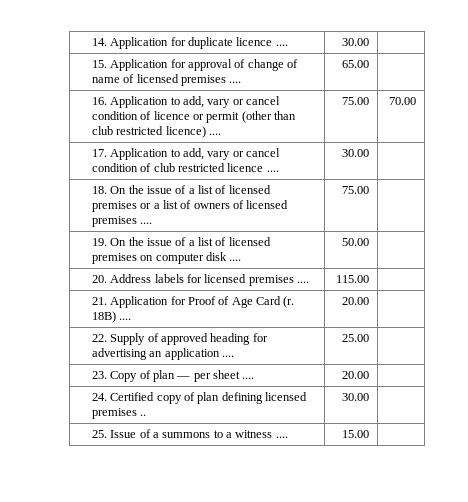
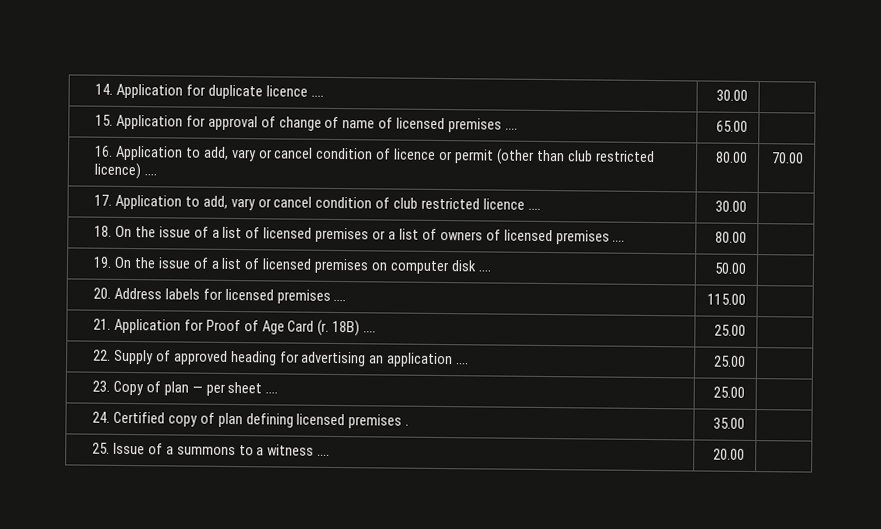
- 16. Application to add, vary or cancel condition of licence or permit (other than club restricted licence) .... | 75.00 | 70.00
+ 16. Application to add, vary or cancel condition of licence or permit (other than club restricted licence) .... | 80.00 | 70.00
- 18. On the issue of a list of licensed premises or a list of owners of licensed premises .... | 75.00 |
+ 18. On the issue of a list of licensed premises or a list of owners of licensed premises .... | 80.00 |
- 21. Application for Proof of Age Card (r. 18B) .... | 20.00 |
+ 21. Application for Proof of Age Card (r. 18B) .... | 25.00 |
- 23. Copy of plan — per sheet .... | 20.00 |
+ 23. Copy of plan — per sheet .... | 25.00 |
- 24. Certified copy of plan defining licensed premises .. | 30.00 |
+ 24. Certified copy of plan defining licensed premises . | 35.00 |
- 25. Issue of a summons to a witness .... | 15.00 |
+ 25. Issue of a summons to a witness .... | 20.00 |

